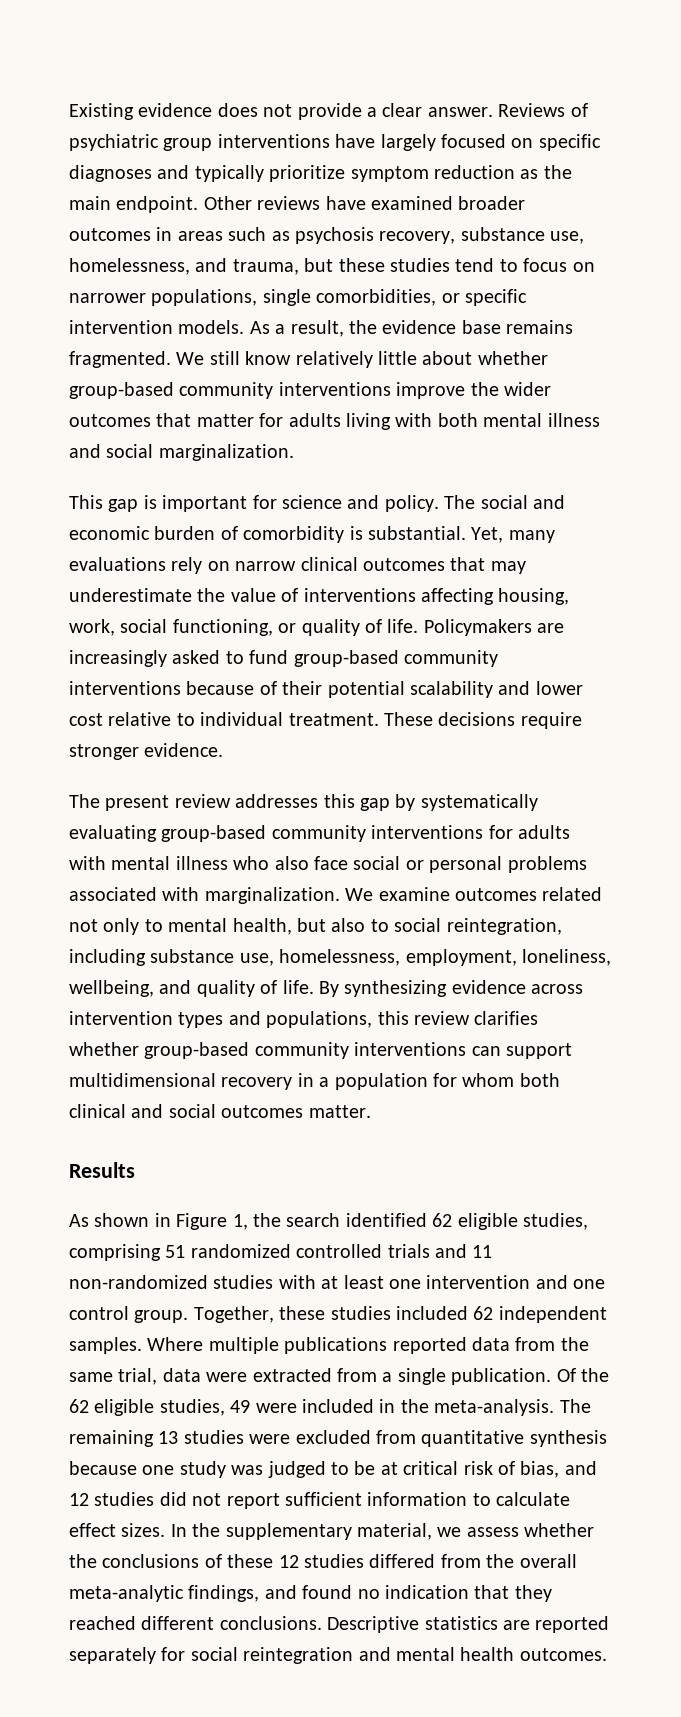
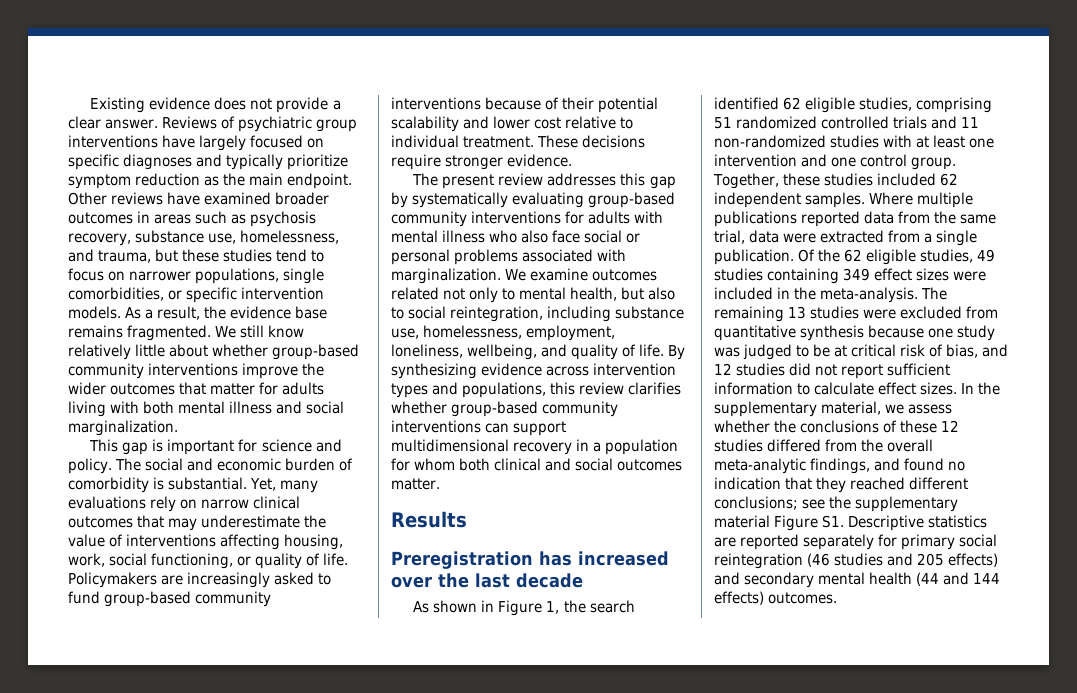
+ Preregistration has increased over the last decade
- Of the 62 eligible studies, 49 were included in the meta-analysis.
+ Of the 62 eligible studies, 49 studies containing 349 effect sizes were included in the meta-analysis.
- In the supplementary material, we assess whether the conclusions of these 12 studies differed from the overall meta-analytic findings, and found no indication that they reached different conclusions. Descriptive statistics are reported separately for social reintegration and mental health outcomes.
+ In the supplementary material, we assess whether the conclusions of these 12 studies differed from the overall meta-analytic findings, and found no indication that they reached different conclusions; see the supplementary material Figure S1. Descriptive statistics are reported separately for primary social reintegration (46 studies and 205 effects) and secondary mental health (44 and 144 effects) outcomes.

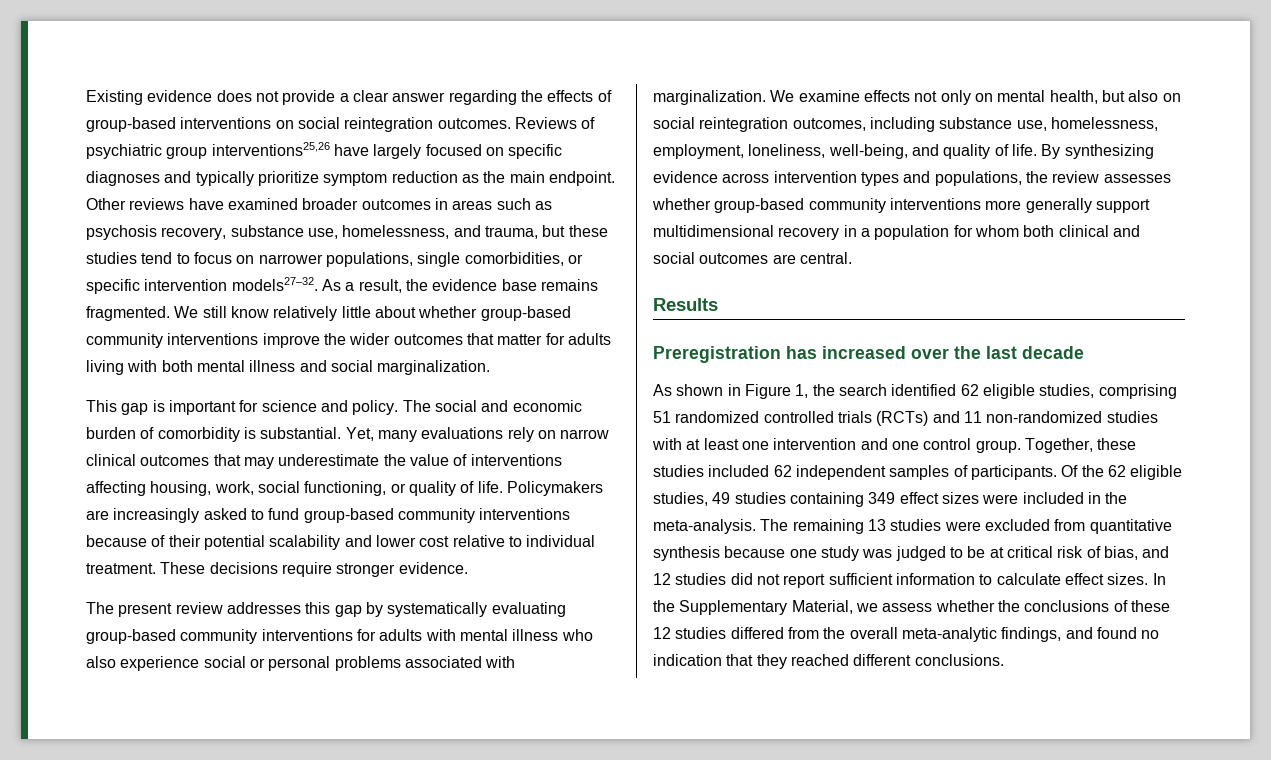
- Existing evidence does not provide a clear answer.
+ Existing evidence does not provide a clear answer regarding the effects of group-based interventions on social reintegration outcomes.
- Reviews of psychiatric group interventions have largely focused on specific diagnoses and typically prioritize symptom reduction as the main endpoint.
+ Reviews of psychiatric group interventions25,26 have largely focused on specific diagnoses and typically prioritize symptom reduction as the main endpoint.
- Other reviews have examined broader outcomes in areas such as psychosis recovery, substance use, homelessness, and trauma, but these studies tend to focus on narrower populations, single comorbidities, or specific intervention models.
+ Other reviews have examined broader outcomes in areas such as psychosis recovery, substance use, homelessness, and trauma, but these studies tend to focus on narrower populations, single comorbidities, or specific intervention models27–32.
- The present review addresses this gap by systematically evaluating group-based community interventions for adults with mental illness who also face social or personal problems associated with marginalization.
+ The present review addresses this gap by systematically evaluating group-based community interventions for adults with mental illness who also experience social or personal problems associated with marginalization.
- We examine outcomes related not only to mental health, but also to social reintegration, including substance use, homelessness, employment, loneliness, wellbeing, and quality of life.
+ We examine effects not only on mental health, but also on social reintegration outcomes, including substance use, homelessness, employment, loneliness, well-being, and quality of life.
- By synthesizing evidence across intervention types and populations, this review clarifies whether group-based community interventions can support multidimensional recovery in a population for whom both clinical and social outcomes matter.
+ By synthesizing evidence across intervention types and populations, the review assesses whether group-based community interventions more generally support multidimensional recovery in a population for whom both clinical and social outcomes are central.
- As shown in Figure 1, the search identified 62 eligible studies, comprising 51 randomized controlled trials and 11 non-randomized studies with at least one intervention and one control group.
+ As shown in Figure 1, the search identified 62 eligible studies, comprising 51 randomized controlled trials (RCTs) and 11 non-randomized studies with at least one intervention and one control group.
- Together, these studies included 62 independent samples. Where multiple publications reported data from the same trial, data were extracted from a single publication.
+ Together, these studies included 62 independent samples of participants.
- In the supplementary material, we assess whether the conclusions of these 12 studies differed from the overall meta-analytic findings, and found no indication that they reached different conclusions; see the supplementary material Figure S1. Descriptive statistics are reported separately for primary social reintegration (46 studies and 205 effects) and secondary mental health (44 and 144 effects) outcomes.
+ In the Supplementary Material, we assess whether the conclusions of these 12 studies differed from the overall meta-analytic findings, and found no indication that they reached different conclusions.

